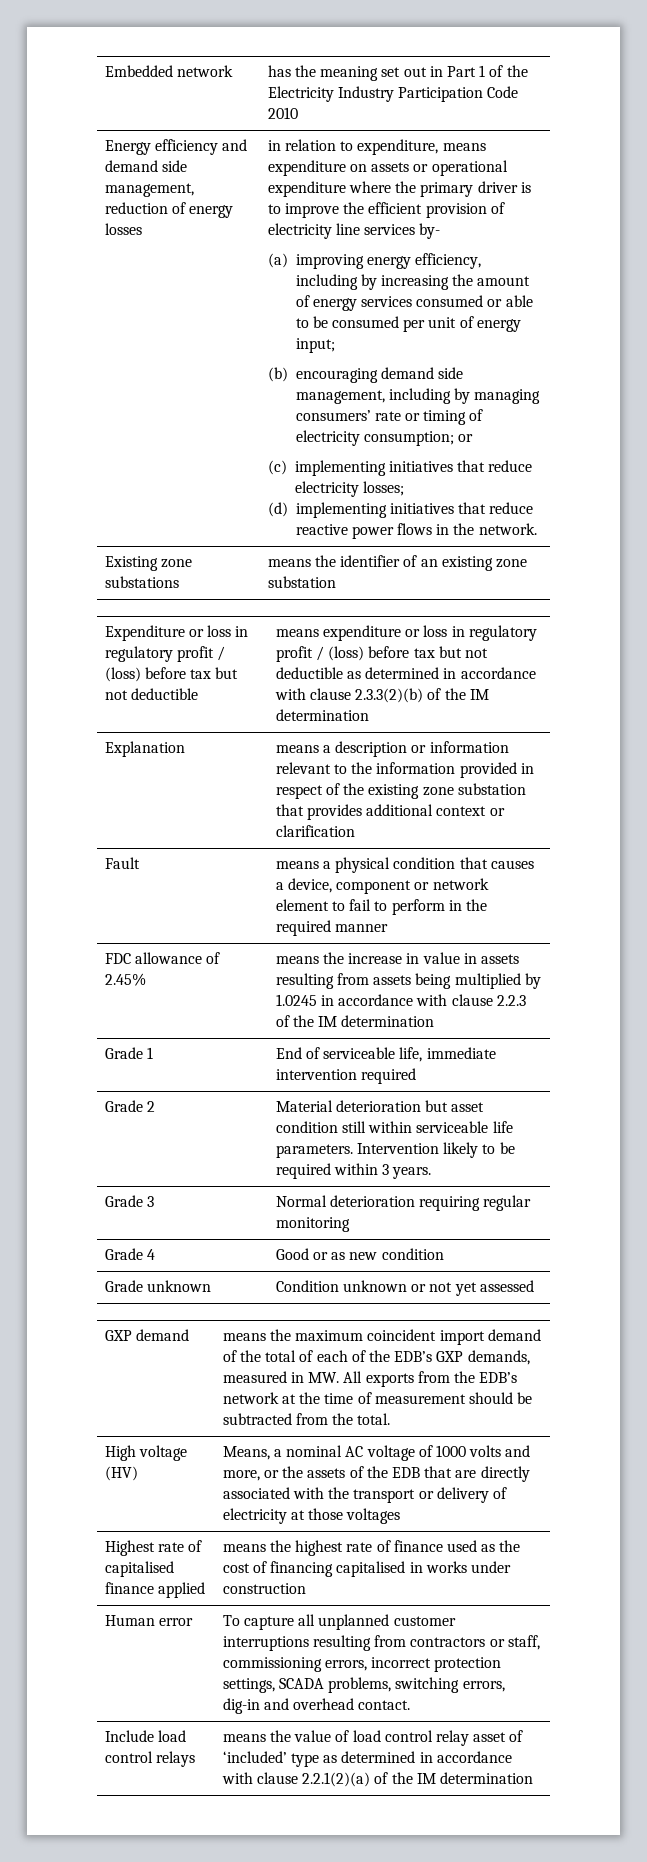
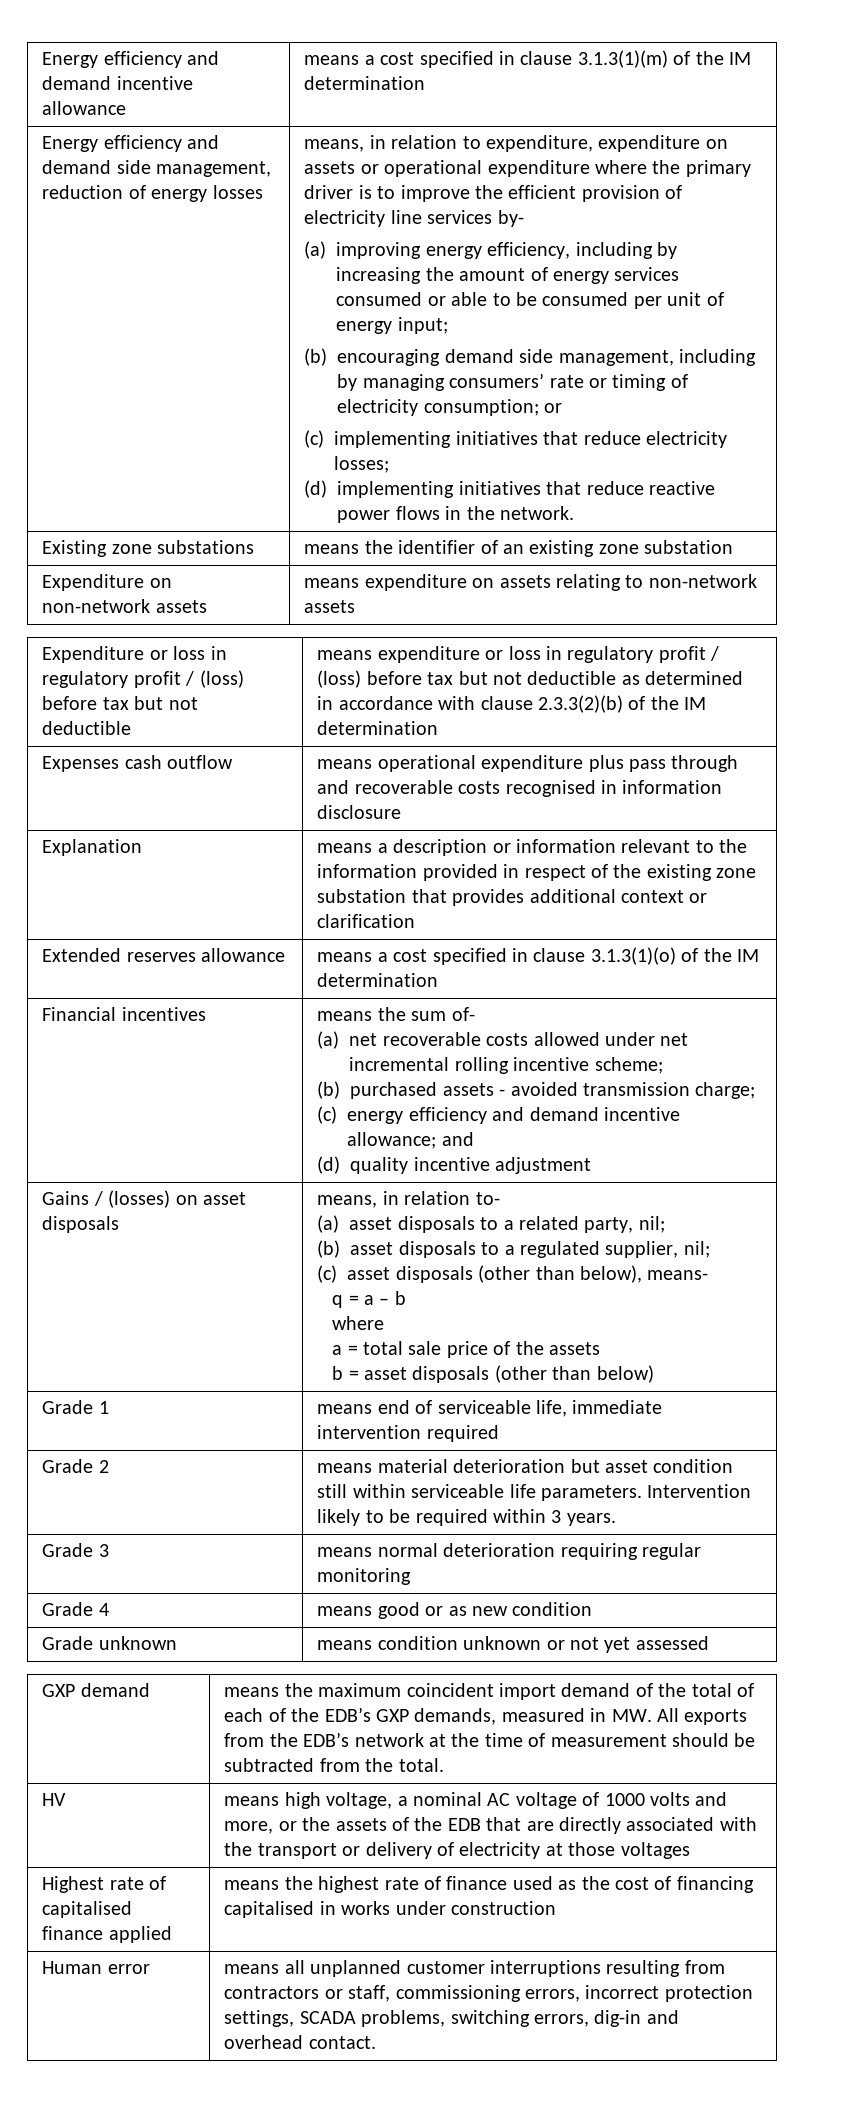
- Embedded network | has the meaning set out in Part 1 of the Electricity Industry Participation Code 2010
+ Energy efficiency and demand incentive allowance | means a cost specified in clause 3.1.3(1)(m) of the IM determination
- in relation to expenditure, means expenditure on assets or operational expenditure where the primary driver is to improve the efficient provision of electricity line services by-
+ means, in relation to expenditure, expenditure on assets or operational expenditure where the primary driver is to improve the efficient provision of electricity line services by-
+ Expenditure on non-network assets | means expenditure on assets relating to non-network assets
+ Expenses cash outflow | means operational expenditure plus pass through and recoverable costs recognised in information disclosure
- Fault | means a physical condition that causes a device, component or network element to fail to perform in the required manner
- FDC allowance of 2.45% | means the increase in value in assets resulting from assets being multiplied by 1.0245 in accordance with clause 2.2.3 of the IM determination
+ Extended reserves allowance | means a cost specified in clause 3.1.3(1)(o) of the IM determination
+ Financial incentives | means the sum of-
+ (a) net recoverable costs allowed under net incremental rolling incentive scheme;
+ (b) purchased assets - avoided transmission charge;
+ (c) energy efficiency and demand incentive allowance; and
+ (d) quality incentive adjustment
+ Gains / (losses) on asset disposals | means, in relation to-
+ (a) asset disposals to a related party, nil;
+ (b) asset disposals to a regulated supplier, nil;
+ (c) asset disposals (other than below), means-
+ q = a – b
+ where
+ a = total sale price of the assets
+ b = asset disposals (other than below)
- Grade 1 | End of serviceable life, immediate intervention required
+ Grade 1 | means end of serviceable life, immediate intervention required
- Grade 2 | Material deterioration but asset condition still within serviceable life parameters. Intervention likely to be required within 3 years.
+ Grade 2 | means material deterioration but asset condition still within serviceable life parameters. Intervention likely to be required within 3 years.
- Grade 3 | Normal deterioration requiring regular monitoring
+ Grade 3 | means normal deterioration requiring regular monitoring
- Grade 4 | Good or as new condition
+ Grade 4 | means good or as new condition
- Grade unknown | Condition unknown or not yet assessed
+ Grade unknown | means condition unknown or not yet assessed
- High voltage (HV) | Means, a nominal AC voltage of 1000 volts and more, or the assets of the EDB that are directly associated with the transport or delivery of electricity at those voltages
+ HV | means high voltage, a nominal AC voltage of 1000 volts and more, or the assets of the EDB that are directly associated with the transport or delivery of electricity at those voltages
- Human error | To capture all unplanned customer interruptions resulting from contractors or staff, commissioning errors, incorrect protection settings, SCADA problems, switching errors, dig-in and overhead contact.
+ Human error | means all unplanned customer interruptions resulting from contractors or staff, commissioning errors, incorrect protection settings, SCADA problems, switching errors, dig-in and overhead contact.
- Include load control relays | means the value of load control relay asset of ‘included’ type as determined in accordance with clause 2.2.1(2)(a) of the IM determination

